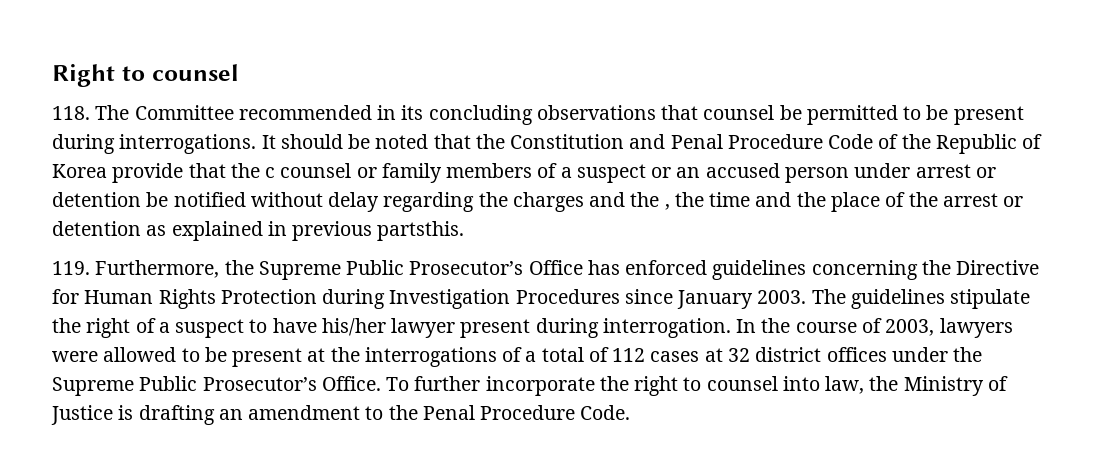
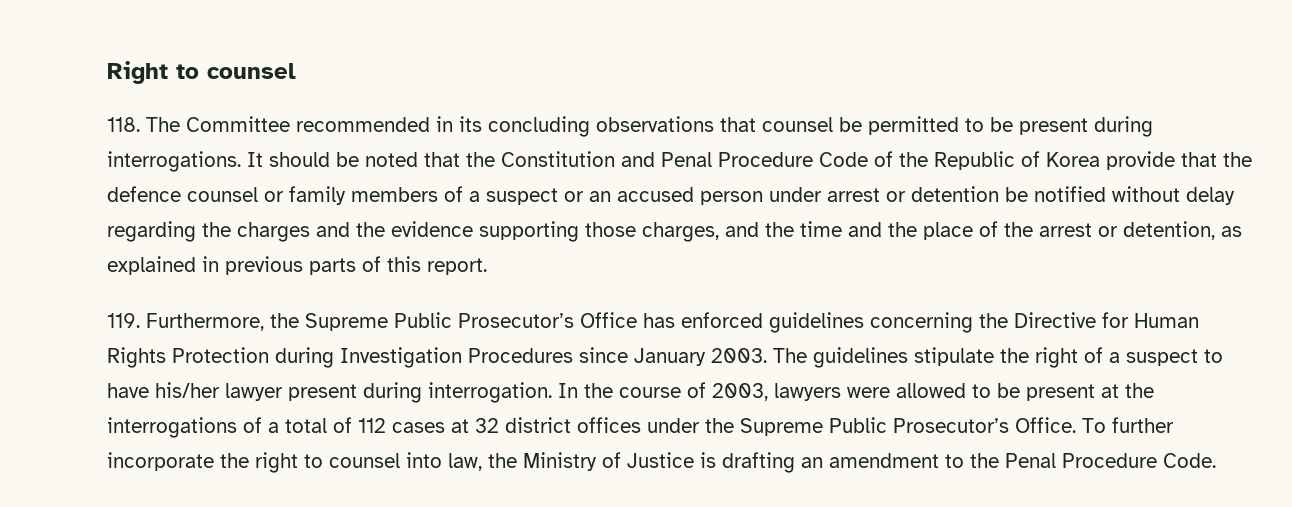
- It should be noted that the Constitution and Penal Procedure Code of the Republic of Korea provide that the c counsel or family members of a suspect or an accused person under arrest or detention be notified without delay regarding the charges and the , the time and the place of the arrest or detention as explained in previous partsthis.
+ It should be noted that the Constitution and Penal Procedure Code of the Republic of Korea provide that the defence counsel or family members of a suspect or an accused person under arrest or detention be notified without delay regarding the charges and the evidence supporting those charges, and the time and the place of the arrest or detention, as explained in previous parts of this report.

